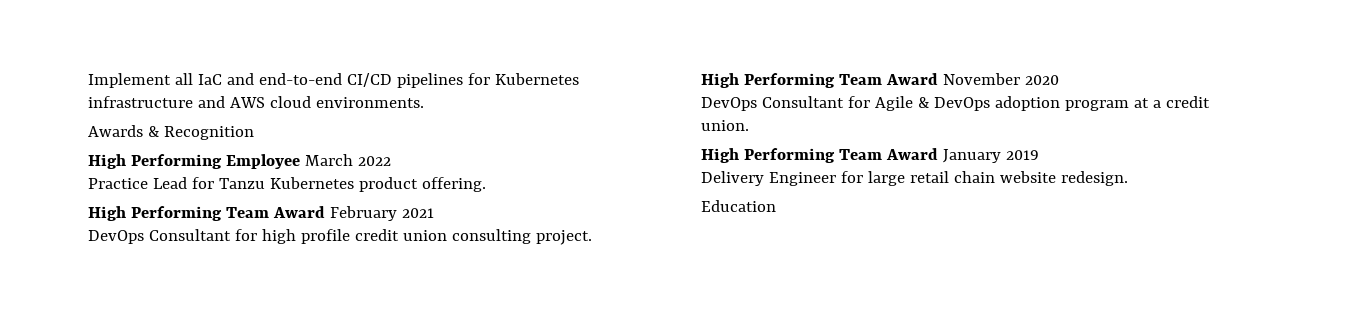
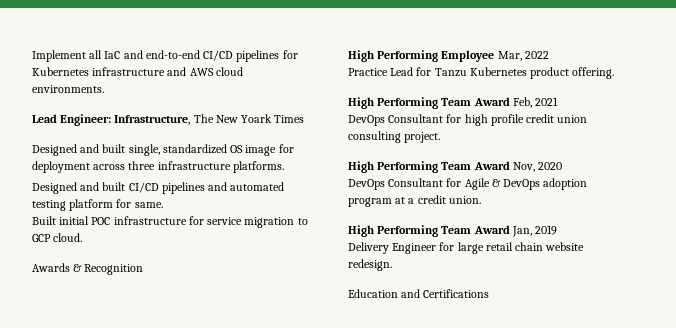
+ Lead Engineer: Infrastructure, The New Yoark Times
+ Designed and built single, standardized OS image for deployment across three infrastructure platforms.
+ Designed and built CI/CD pipelines and automated testing platform for same.
+ Built initial POC infrastructure for service migration to GCP cloud.
- High Performing Employee March 2022
+ High Performing Employee Mar, 2022
- High Performing Team Award February 2021
+ High Performing Team Award Feb, 2021
- High Performing Team Award November 2020
+ High Performing Team Award Nov, 2020
- High Performing Team Award January 2019
+ High Performing Team Award Jan, 2019
- Education
+ Education and Certifications

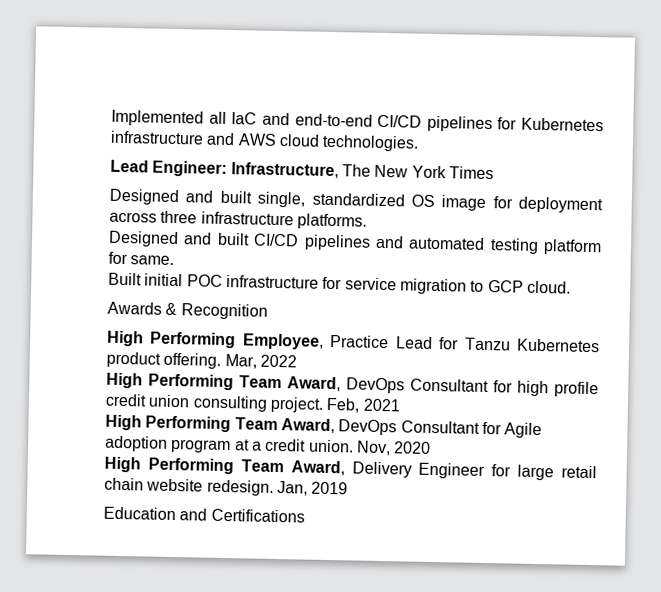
- Implement all IaC and end-to-end CI/CD pipelines for Kubernetes infrastructure and AWS cloud environments.
+ Implemented all IaC and end-to-end CI/CD pipelines for Kubernetes infrastructure and AWS cloud technologies.
- Lead Engineer: Infrastructure, The New Yoark Times
+ Lead Engineer: Infrastructure, The New York Times
- High Performing Employee Mar, 2022
- Practice Lead for Tanzu Kubernetes product offering.
- High Performing Team Award Feb, 2021
- DevOps Consultant for high profile credit union consulting project.
- High Performing Team Award Nov, 2020
- DevOps Consultant for Agile & DevOps adoption program at a credit union.
- High Performing Team Award Jan, 2019
- Delivery Engineer for large retail chain website redesign.
+ High Performing Employee, Practice Lead for Tanzu Kubernetes product offering. Mar, 2022
+ High Performing Team Award, DevOps Consultant for high profile credit union consulting project. Feb, 2021
+ High Performing Team Award, DevOps Consultant for Agile adoption program at a credit union. Nov, 2020
+ High Performing Team Award, Delivery Engineer for large retail chain website redesign. Jan, 2019

